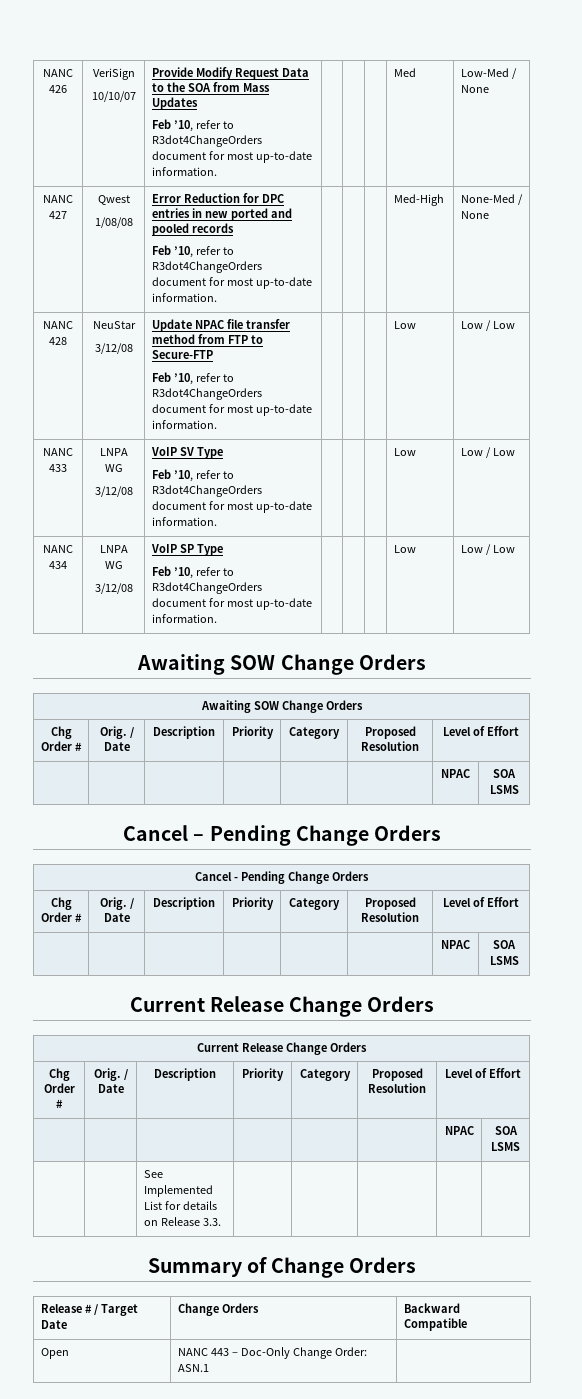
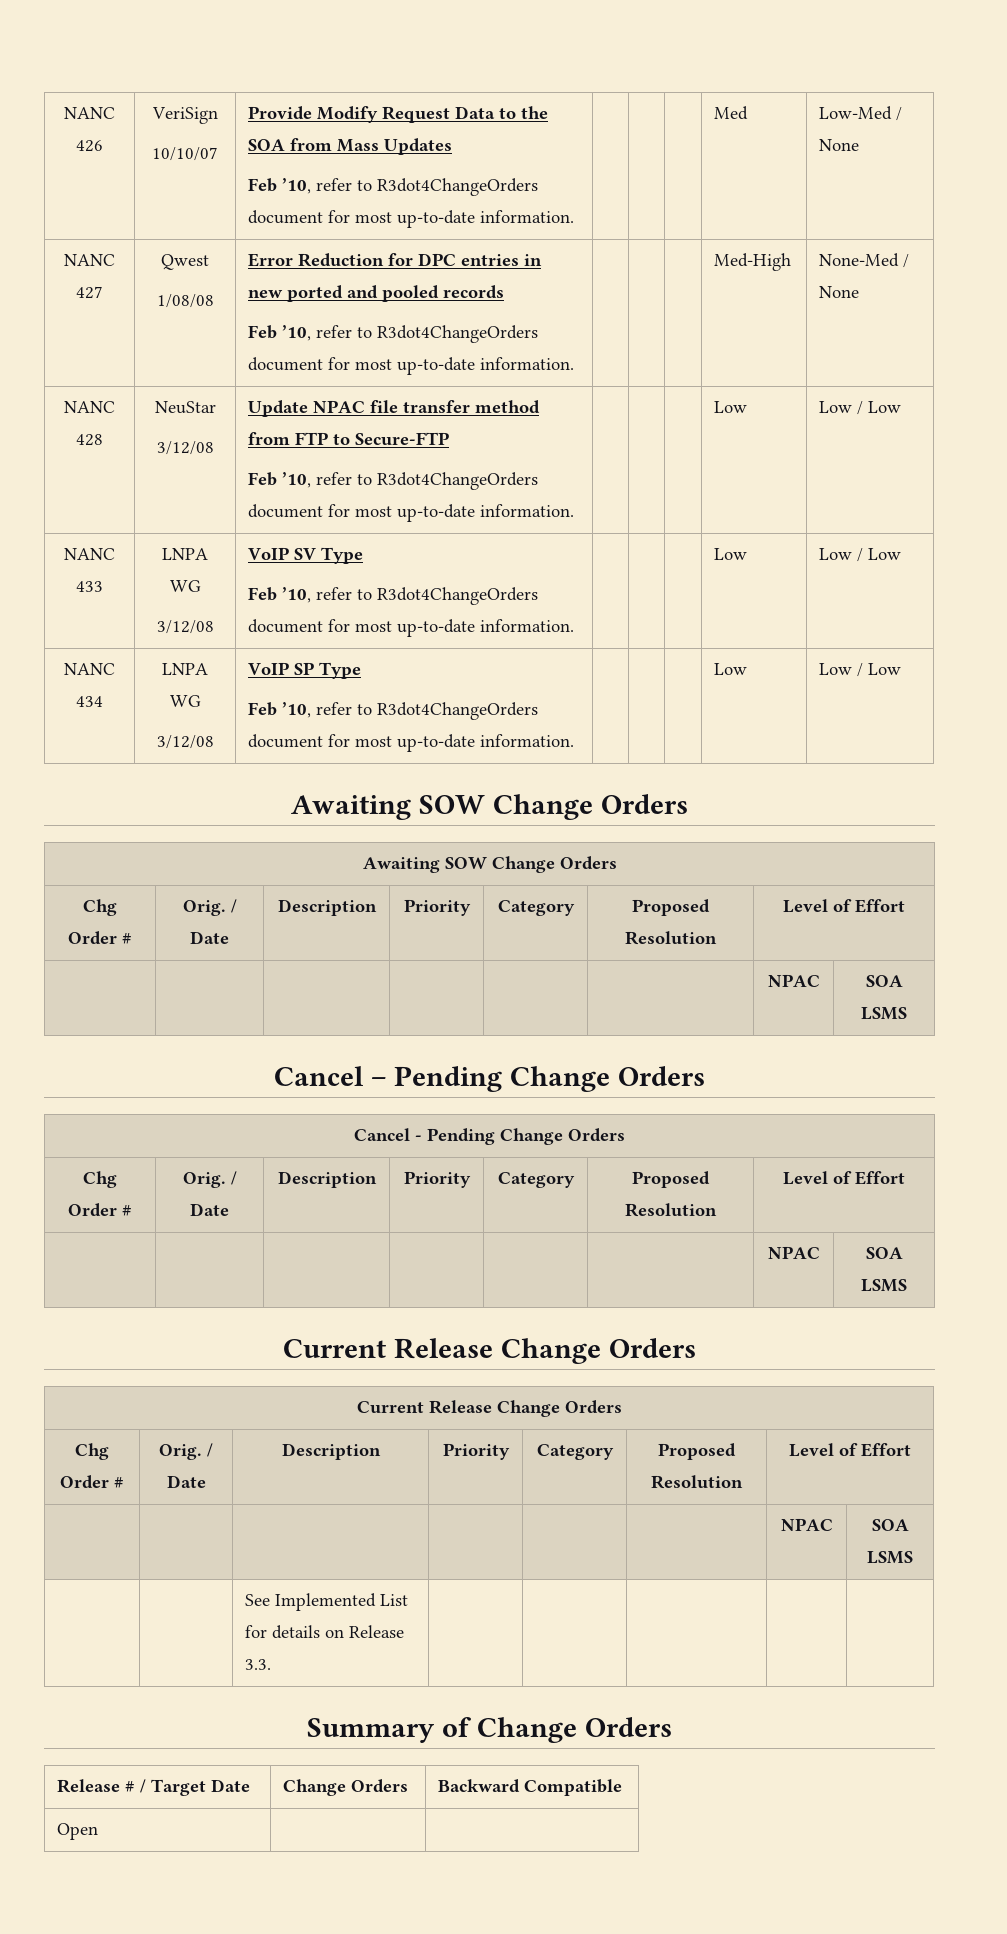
- Open | NANC 443 – Doc-Only Change Order: ASN.1 |
+ Open | |

